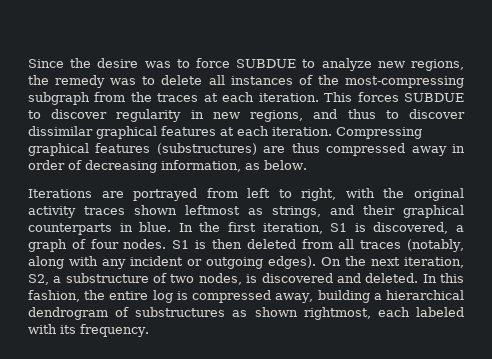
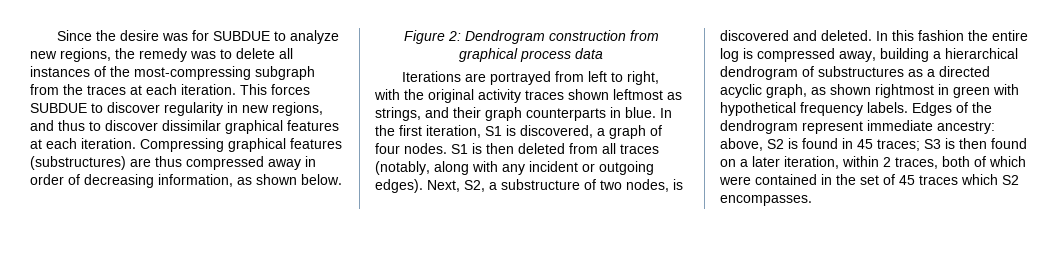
- Since the desire was to force SUBDUE to analyze new regions, the remedy was to delete all instances of the most-compressing subgraph from the traces at each iteration.
+ Since the desire was for SUBDUE to analyze new regions, the remedy was to delete all instances of the most-compressing subgraph from the traces at each iteration.
- Compressing graphical features (substructures) are thus compressed away in order of decreasing information, as below.
+ Compressing graphical features (substructures) are thus compressed away in order of decreasing information, as shown below.
+ Figure 2: Dendrogram construction from graphical process data
- Iterations are portrayed from left to right, with the original activity traces shown leftmost as strings, and their graphical counterparts in blue.
+ Iterations are portrayed from left to right, with the original activity traces shown leftmost as strings, and their graph counterparts in blue.
- On the next iteration, S2, a substructure of two nodes, is discovered and deleted.
+ Next, S2, a substructure of two nodes, is discovered and deleted.
- In this fashion, the entire log is compressed away, building a hierarchical dendrogram of substructures as shown rightmost, each labeled with its frequency.
+ In this fashion the entire log is compressed away, building a hierarchical dendrogram of substructures as a directed acyclic graph, as shown rightmost in green with hypothetical frequency labels. Edges of the dendrogram represent immediate ancestry: above, S2 is found in 45 traces; S3 is then found on a later iteration, within 2 traces, both of which were contained in the set of 45 traces which S2 encompasses.

